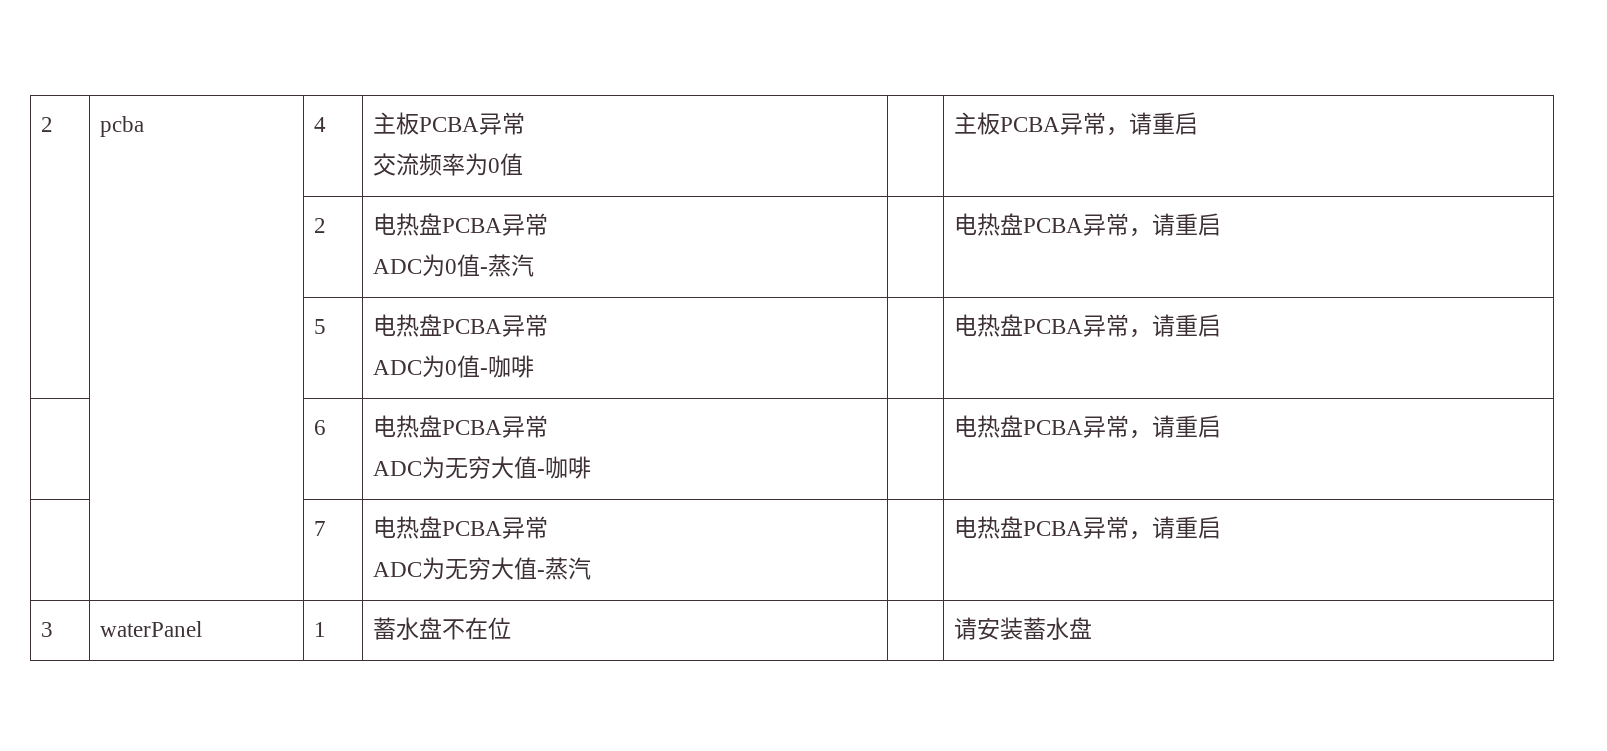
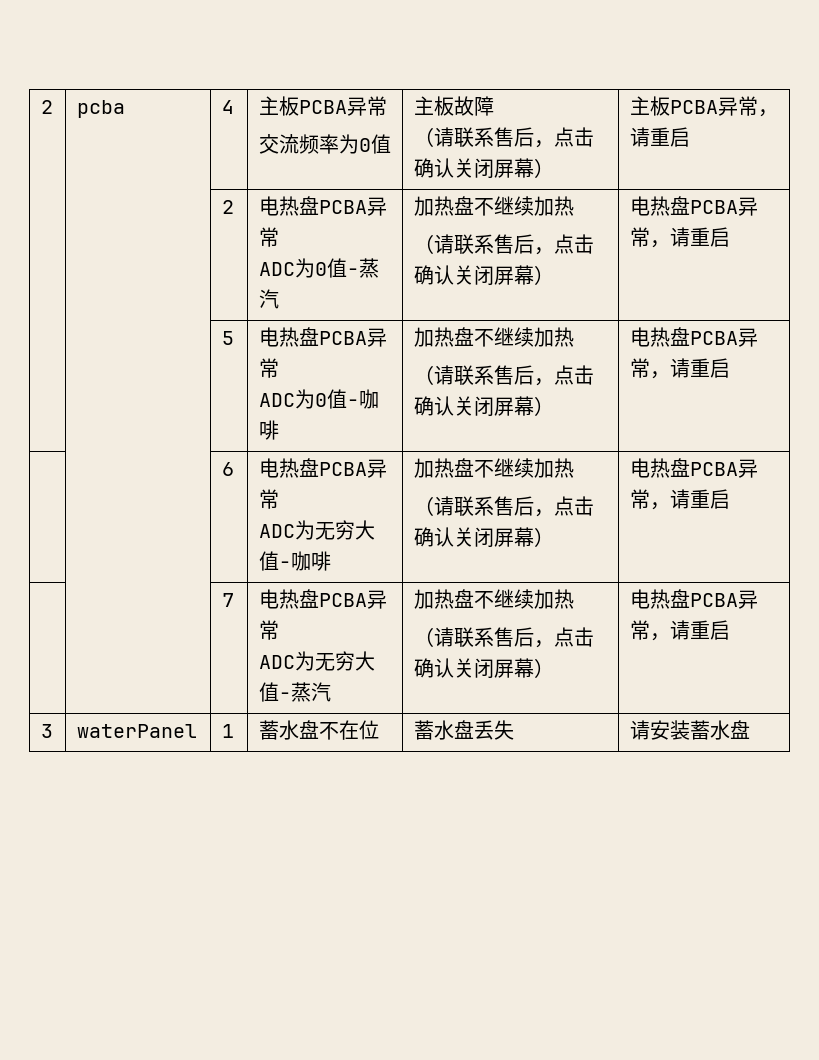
  2 | pcba | 4 | 主板PCBA异常
- 交流频率为0值 | | 主板PCBA异常，请重启
+ 交流频率为0值 | 主板故障
+ （请联系售后，点击确认关闭屏幕） | 主板PCBA异常，请重启
  | | 2 | 电热盘PCBA异常
- ADC为0值-蒸汽 | | 电热盘PCBA异常，请重启
+ ADC为0值-蒸汽 | 加热盘不继续加热
+ （请联系售后，点击确认关闭屏幕） | 电热盘PCBA异常，请重启
  | | 5 | 电热盘PCBA异常
- ADC为0值-咖啡 | | 电热盘PCBA异常，请重启
+ ADC为0值-咖啡 | 加热盘不继续加热
+ （请联系售后，点击确认关闭屏幕） | 电热盘PCBA异常，请重启
  | | 6 | 电热盘PCBA异常
- ADC为无穷大值-咖啡 | | 电热盘PCBA异常，请重启
+ ADC为无穷大值-咖啡 | 加热盘不继续加热
+ （请联系售后，点击确认关闭屏幕） | 电热盘PCBA异常，请重启
  | | 7 | 电热盘PCBA异常
- ADC为无穷大值-蒸汽 | | 电热盘PCBA异常，请重启
+ ADC为无穷大值-蒸汽 | 加热盘不继续加热
+ （请联系售后，点击确认关闭屏幕） | 电热盘PCBA异常，请重启
- 3 | waterPanel | 1 | 蓄水盘不在位 | | 请安装蓄水盘
+ 3 | waterPanel | 1 | 蓄水盘不在位 | 蓄水盘丢失 | 请安装蓄水盘

